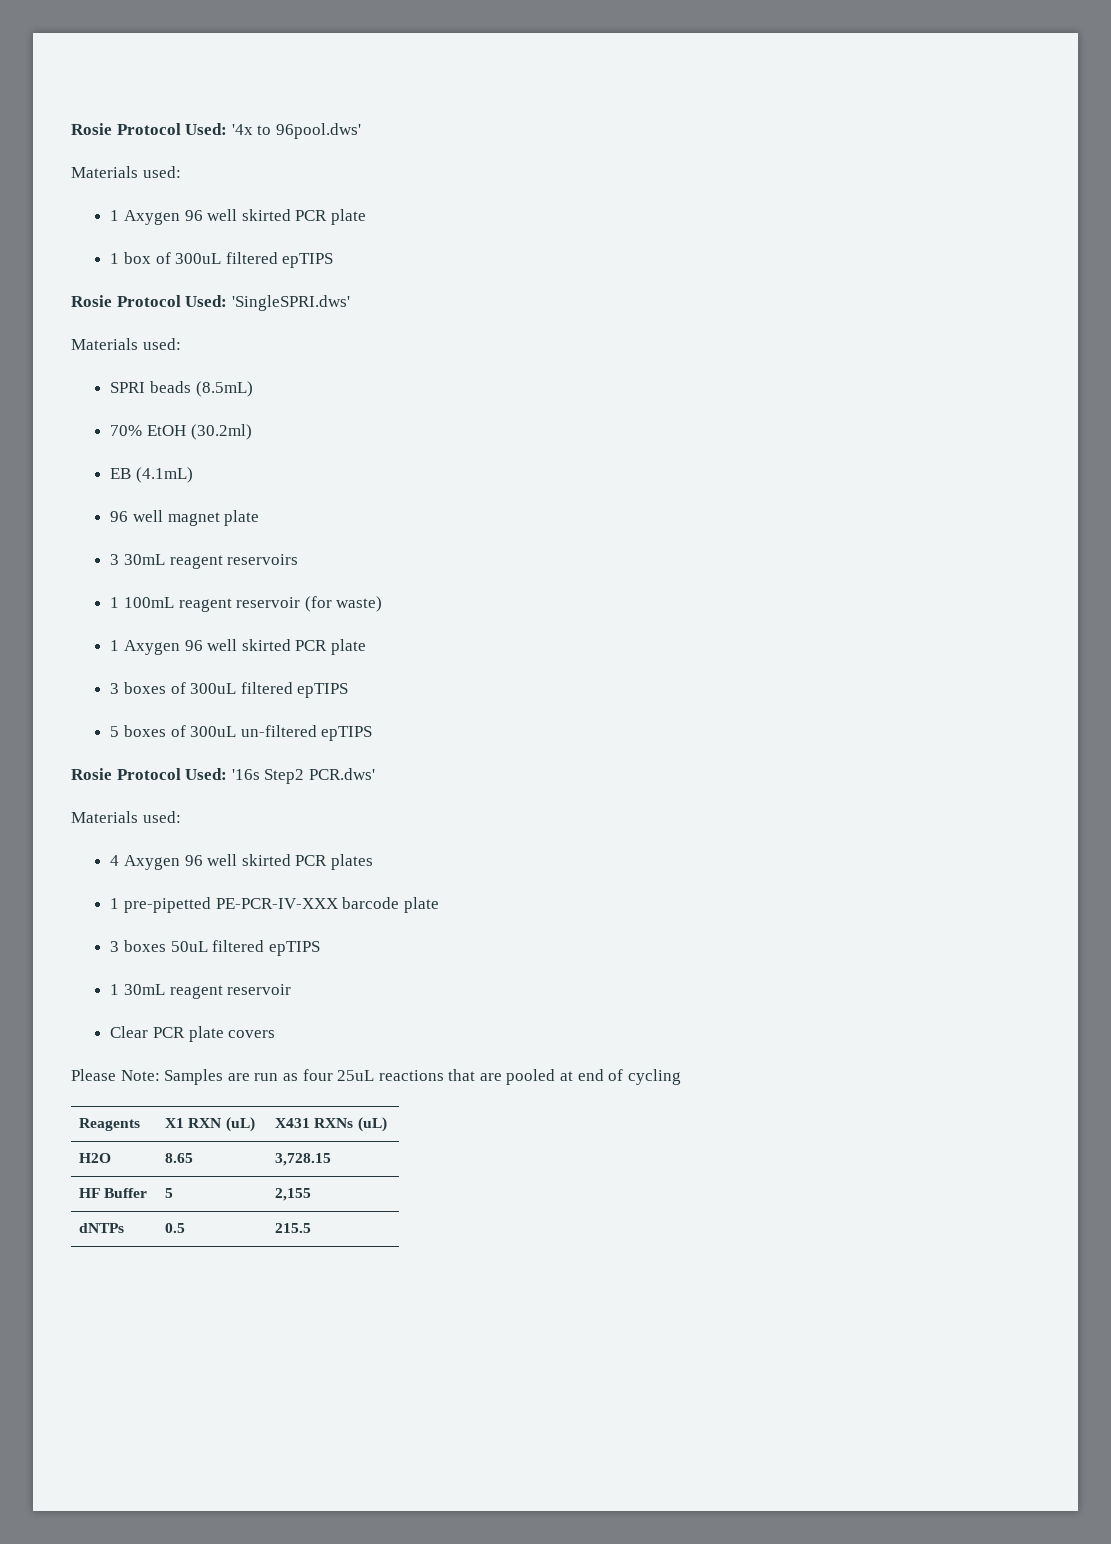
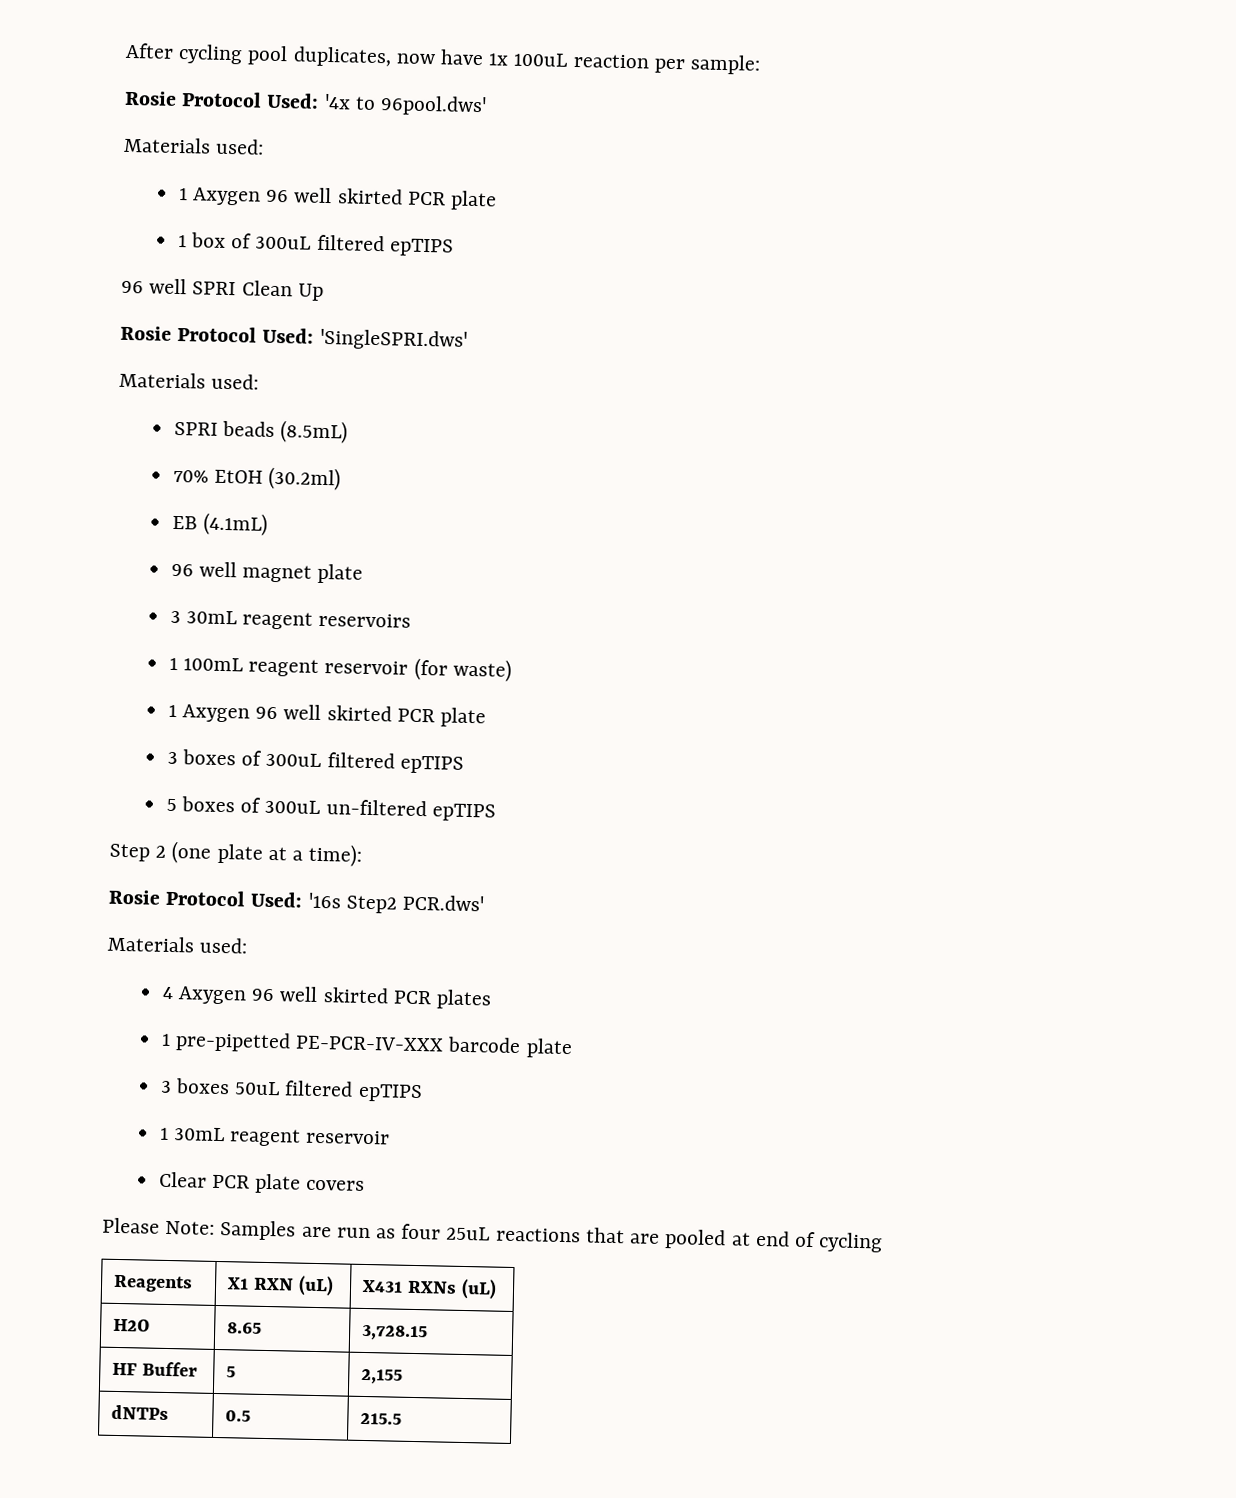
+ After cycling pool duplicates, now have 1x 100uL reaction per sample:
+ 96 well SPRI Clean Up
+ Step 2 (one plate at a time):

